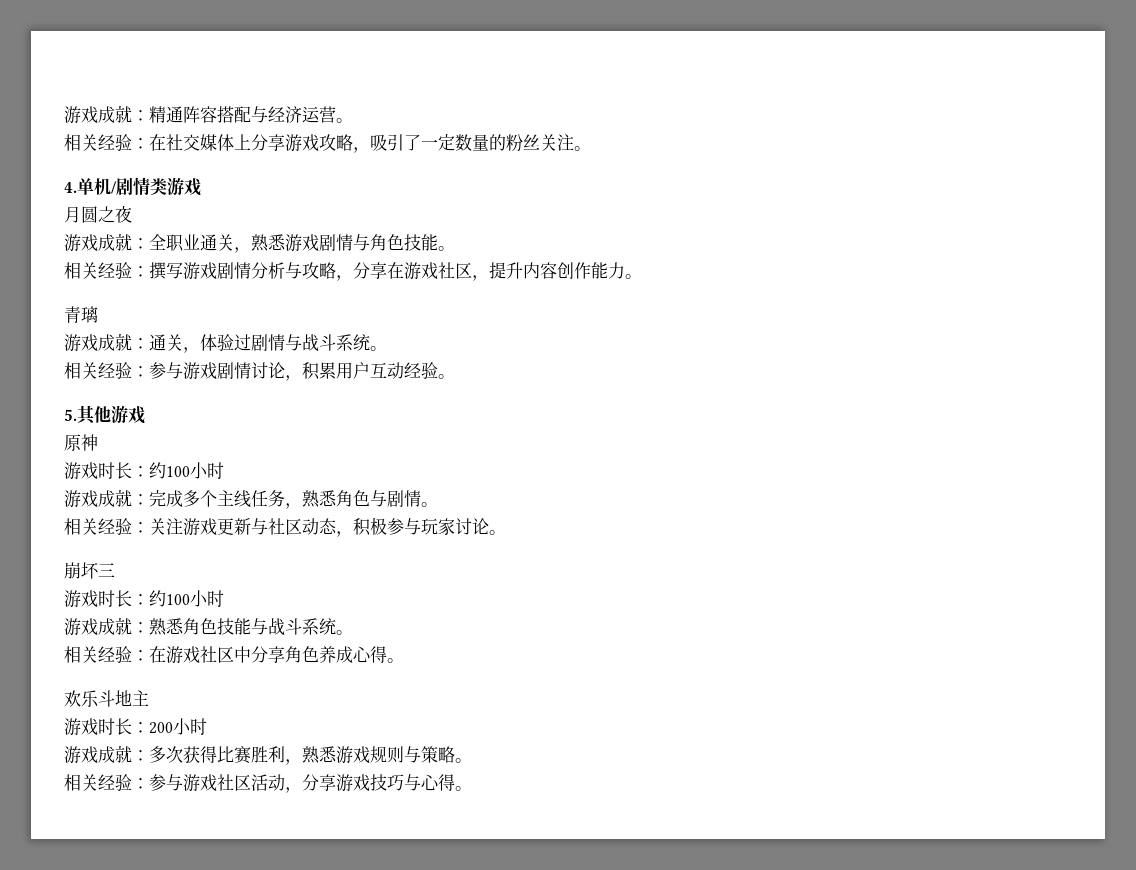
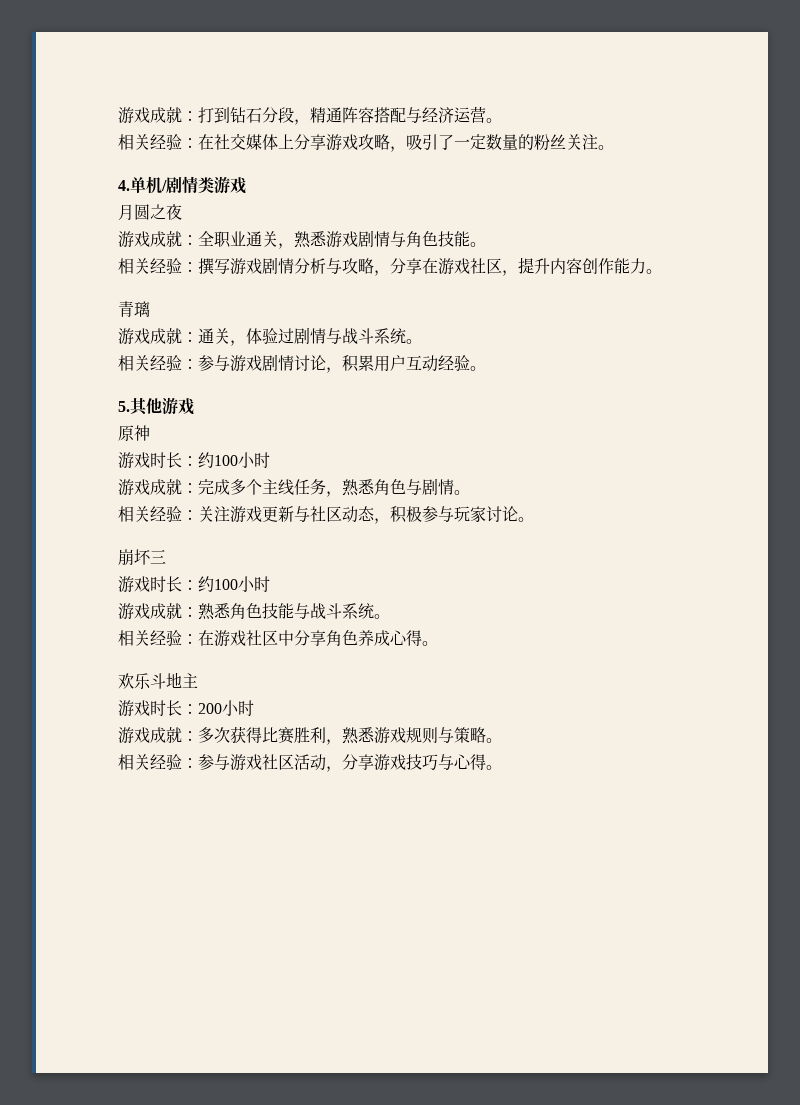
- 游戏成就：精通阵容搭配与经济运营。
+ 游戏成就：打到钻石分段，精通阵容搭配与经济运营。

